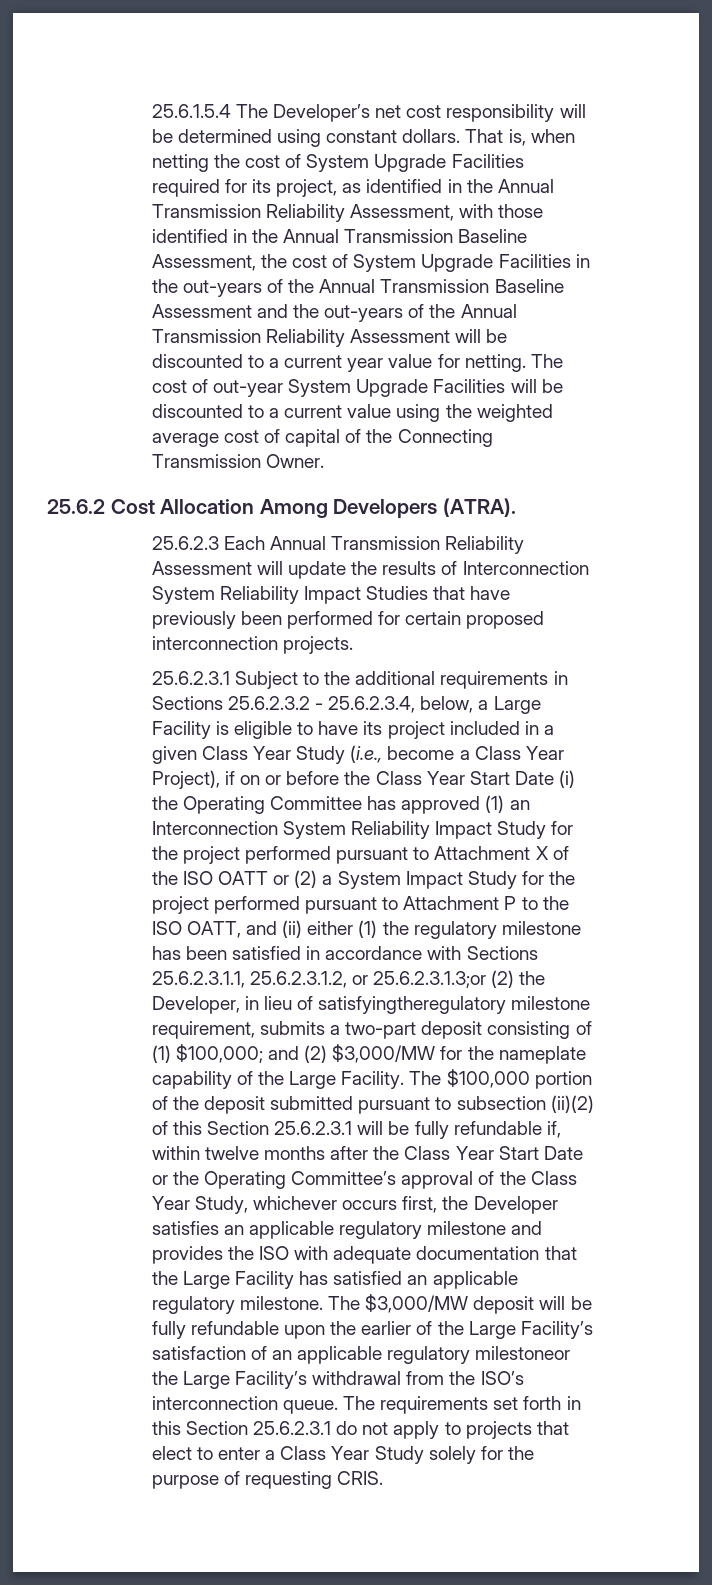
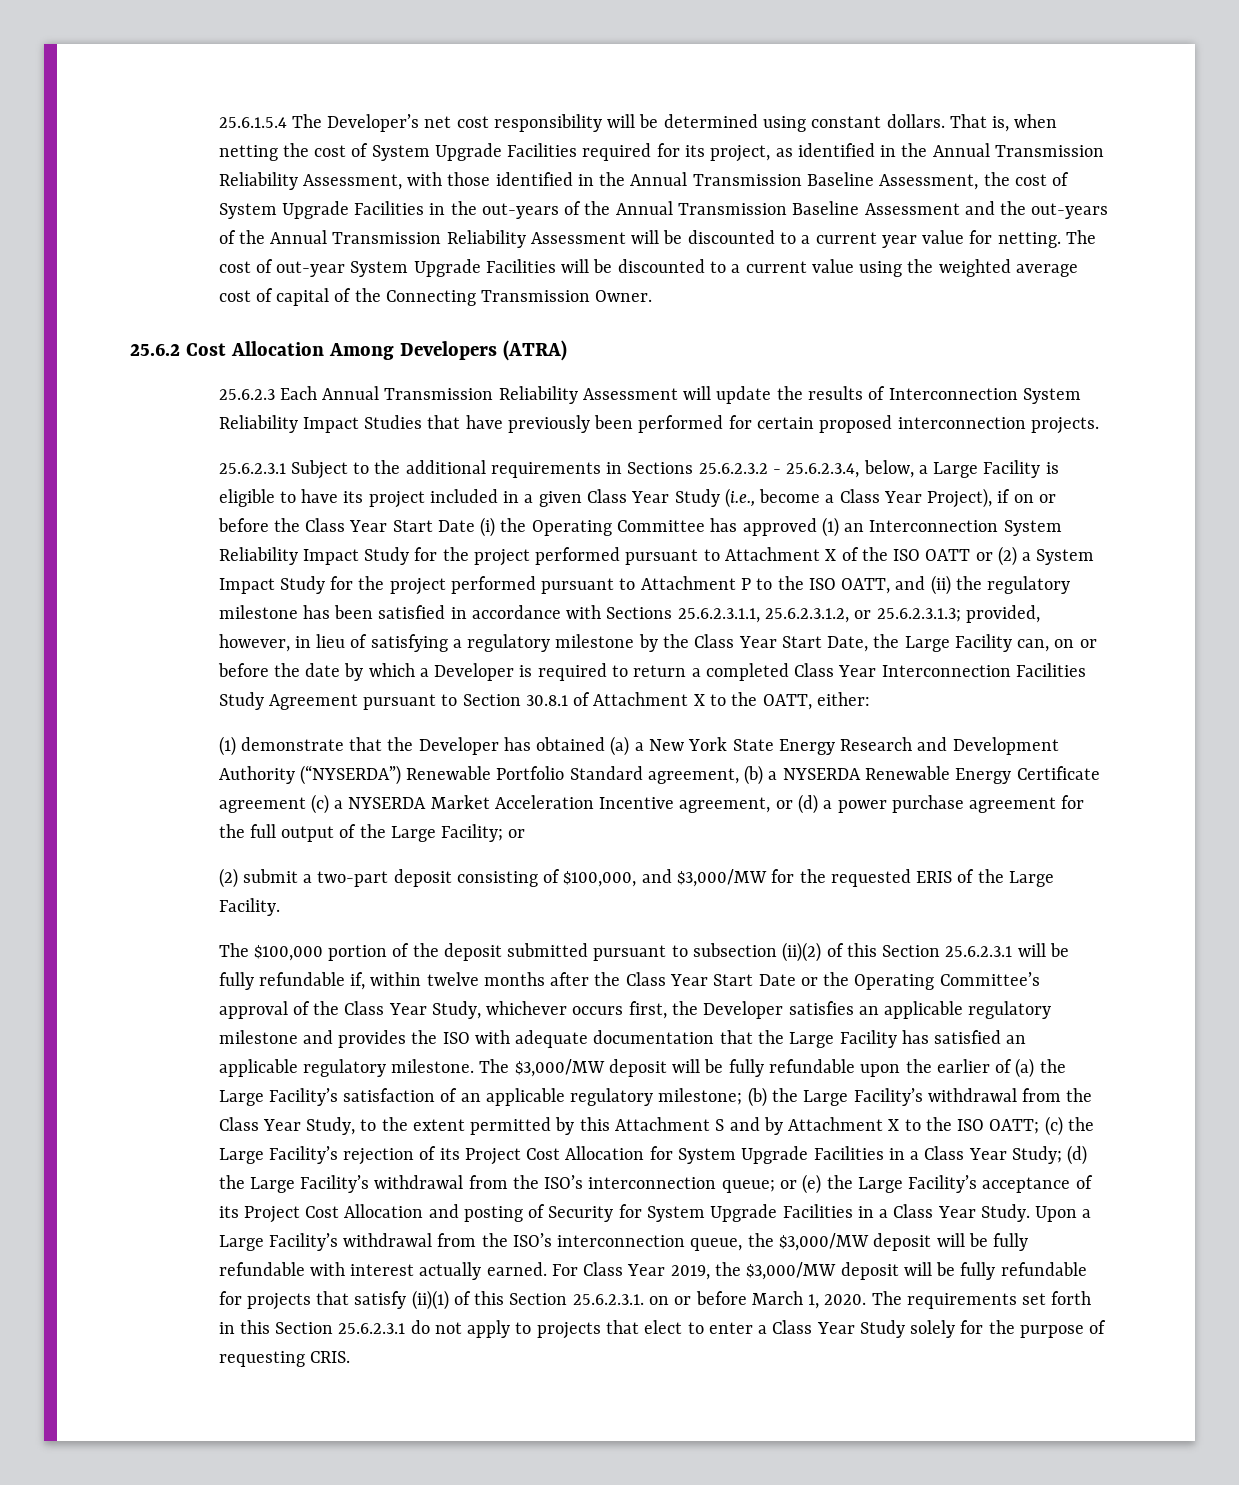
- 25.6.2 Cost Allocation Among Developers (ATRA).
+ 25.6.2 Cost Allocation Among Developers (ATRA)
- 25.6.2.3.1 Subject to the additional requirements in Sections 25.6.2.3.2 - 25.6.2.3.4, below, a Large Facility is eligible to have its project included in a given Class Year Study (i.e., become a Class Year Project), if on or before the Class Year Start Date (i) the Operating Committee has approved (1) an Interconnection System Reliability Impact Study for the project performed pursuant to Attachment X of the ISO OATT or (2) a System Impact Study for the project performed pursuant to Attachment P to the ISO OATT, and (ii) either (1) the regulatory milestone has been satisfied in accordance with Sections 25.6.2.3.1.1, 25.6.2.3.1.2, or 25.6.2.3.1.3;or (2) the Developer, in lieu of satisfyingtheregulatory milestone requirement, submits a two-part deposit consisting of (1) $100,000; and (2) $3,000/MW for the nameplate capability of the Large Facility. The $100,000 portion of the deposit submitted pursuant to subsection (ii)(2) of this Section 25.6.2.3.1 will be fully refundable if, within twelve months after the Class Year Start Date or the Operating Committee’s approval of the Class Year Study, whichever occurs first, the Developer satisfies an applicable regulatory milestone and provides the ISO with adequate documentation that the Large Facility has satisfied an applicable regulatory milestone.
+ 25.6.2.3.1 Subject to the additional requirements in Sections 25.6.2.3.2 - 25.6.2.3.4, below, a Large Facility is eligible to have its project included in a given Class Year Study (i.e., become a Class Year Project), if on or before the Class Year Start Date (i) the Operating Committee has approved (1) an Interconnection System Reliability Impact Study for the project performed pursuant to Attachment X of the ISO OATT or (2) a System Impact Study for the project performed pursuant to Attachment P to the ISO OATT, and (ii) the regulatory milestone has been satisfied in accordance with Sections 25.6.2.3.1.1, 25.6.2.3.1.2, or 25.6.2.3.1.3; provided, however, in lieu of satisfying a regulatory milestone by the Class Year Start Date, the Large Facility can, on or before the date by which a Developer is required to return a completed Class Year Interconnection Facilities Study Agreement pursuant to Section 30.8.1 of Attachment X to the OATT, either:
+ (1) demonstrate that the Developer has obtained (a) a New York State Energy Research and Development Authority (“NYSERDA”) Renewable Portfolio Standard agreement, (b) a NYSERDA Renewable Energy Certificate agreement (c) a NYSERDA Market Acceleration Incentive agreement, or (d) a power purchase agreement for the full output of the Large Facility; or
+ (2) submit a two-part deposit consisting of $100,000, and $3,000/MW for the requested ERIS of the Large Facility.
+ The $100,000 portion of the deposit submitted pursuant to subsection (ii)(2) of this Section 25.6.2.3.1 will be fully refundable if, within twelve months after the Class Year Start Date or the Operating Committee’s approval of the Class Year Study, whichever occurs first, the Developer satisfies an applicable regulatory milestone and provides the ISO with adequate documentation that the Large Facility has satisfied an applicable regulatory milestone.
- The $3,000/MW deposit will be fully refundable upon the earlier of the Large Facility’s satisfaction of an applicable regulatory milestoneor the Large Facility’s withdrawal from the ISO’s interconnection queue.
+ The $3,000/MW deposit will be fully refundable upon the earlier of (a) the Large Facility’s satisfaction of an applicable regulatory milestone; (b) the Large Facility’s withdrawal from the Class Year Study, to the extent permitted by this Attachment S and by Attachment X to the ISO OATT; (c) the Large Facility’s rejection of its Project Cost Allocation for System Upgrade Facilities in a Class Year Study; (d) the Large Facility’s withdrawal from the ISO’s interconnection queue; or (e) the Large Facility’s acceptance of its Project Cost Allocation and posting of Security for System Upgrade Facilities in a Class Year Study. Upon a Large Facility’s withdrawal from the ISO’s interconnection queue, the $3,000/MW deposit will be fully refundable with interest actually earned. For Class Year 2019, the $3,000/MW deposit will be fully refundable for projects that satisfy (ii)(1) of this Section 25.6.2.3.1. on or before March 1, 2020.

